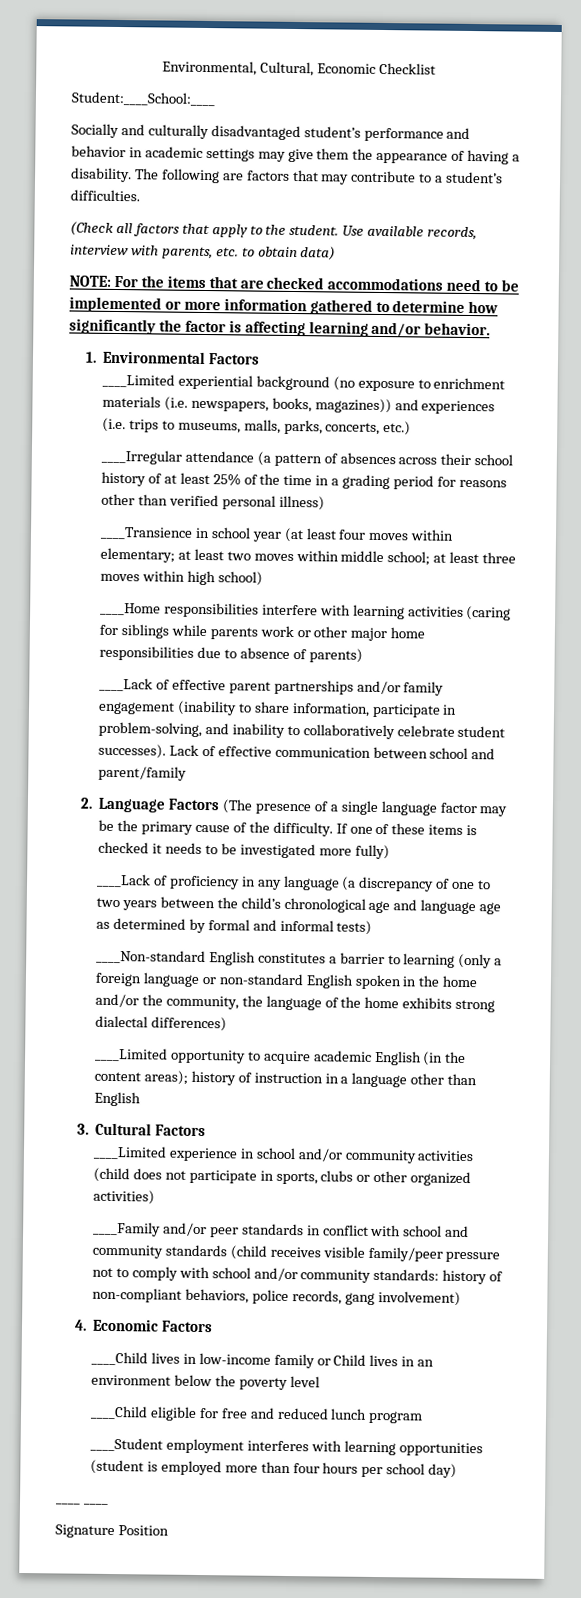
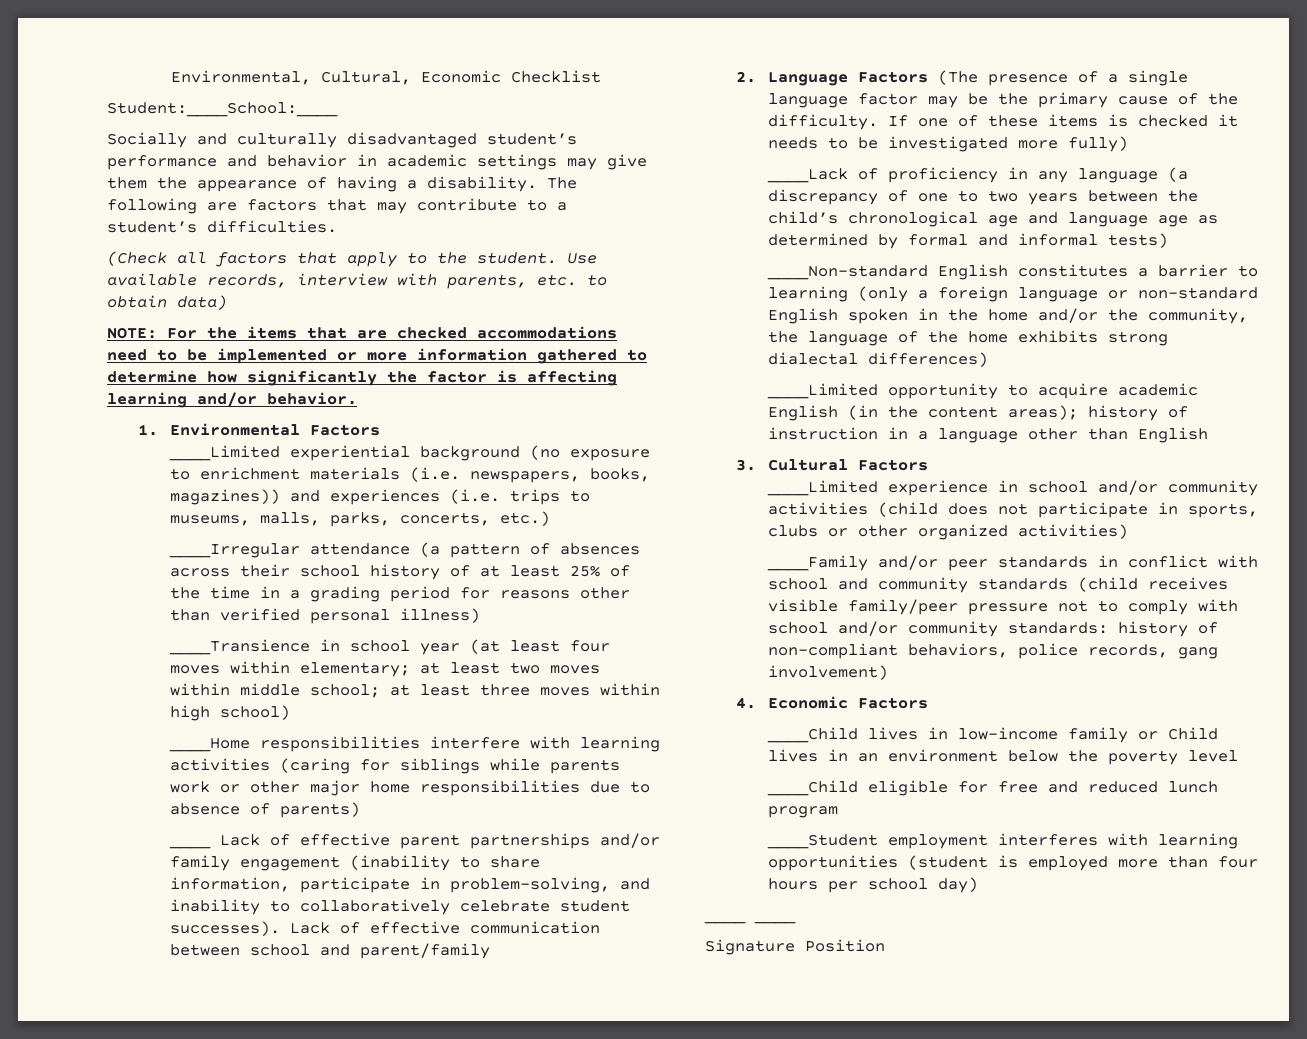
- ____Lack of effective parent partnerships and/or family engagement (inability to share information, participate in problem-solving, and inability to collaboratively celebrate student successes).
+ ____ Lack of effective parent partnerships and/or family engagement (inability to share information, participate in problem-solving, and inability to collaboratively celebrate student successes).

